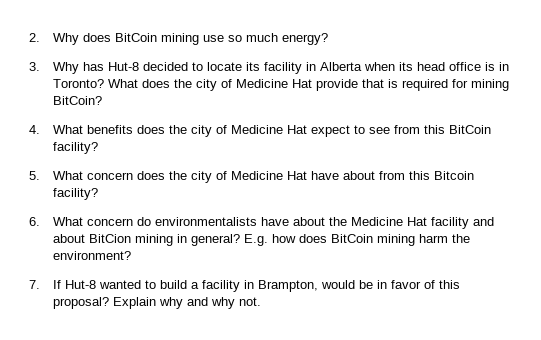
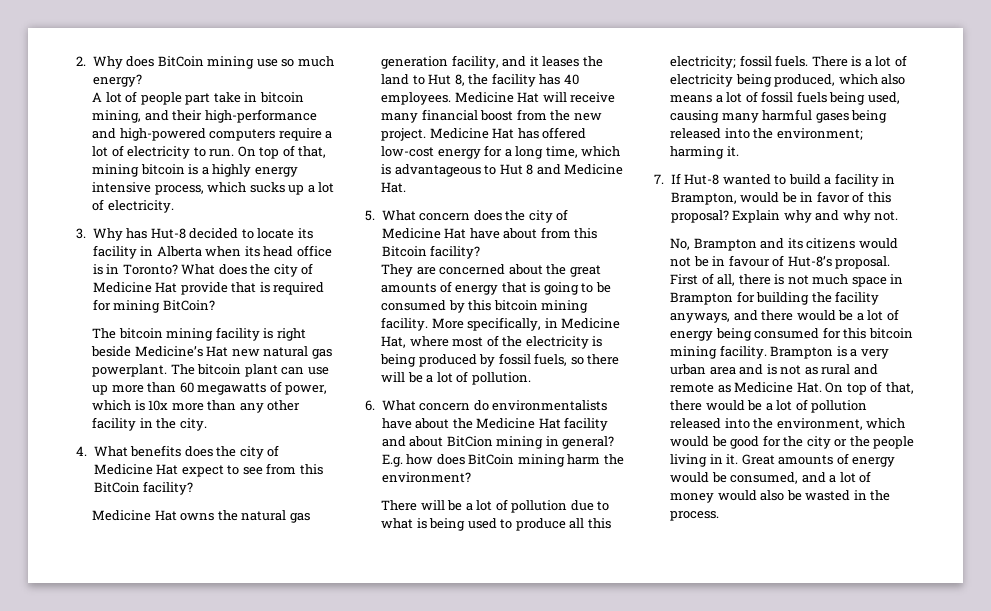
+ A lot of people part take in bitcoin mining, and their high-performance and high-powered computers require a lot of electricity to run. On top of that, mining bitcoin is a highly energy intensive process, which sucks up a lot of electricity.
+ The bitcoin mining facility is right beside Medicine’s Hat new natural gas powerplant. The bitcoin plant can use up more than 60 megawatts of power, which is 10x more than any other facility in the city.
+ Medicine Hat owns the natural gas generation facility, and it leases the land to Hut 8, the facility has 40 employees. Medicine Hat will receive many financial boost from the new project. Medicine Hat has offered low-cost energy for a long time, which is advantageous to Hut 8 and Medicine Hat.
+ They are concerned about the great amounts of energy that is going to be consumed by this bitcoin mining facility. More specifically, in Medicine Hat, where most of the electricity is being produced by fossil fuels, so there will be a lot of pollution.
+ There will be a lot of pollution due to what is being used to produce all this electricity; fossil fuels. There is a lot of electricity being produced, which also means a lot of fossil fuels being used, causing many harmful gases being released into the environment; harming it.
+ No, Brampton and its citizens would not be in favour of Hut-8’s proposal. First of all, there is not much space in Brampton for building the facility anyways, and there would be a lot of energy being consumed for this bitcoin mining facility. Brampton is a very urban area and is not as rural and remote as Medicine Hat. On top of that, there would be a lot of pollution released into the environment, which would be good for the city or the people living in it. Great amounts of energy would be consumed, and a lot of money would also be wasted in the process.

